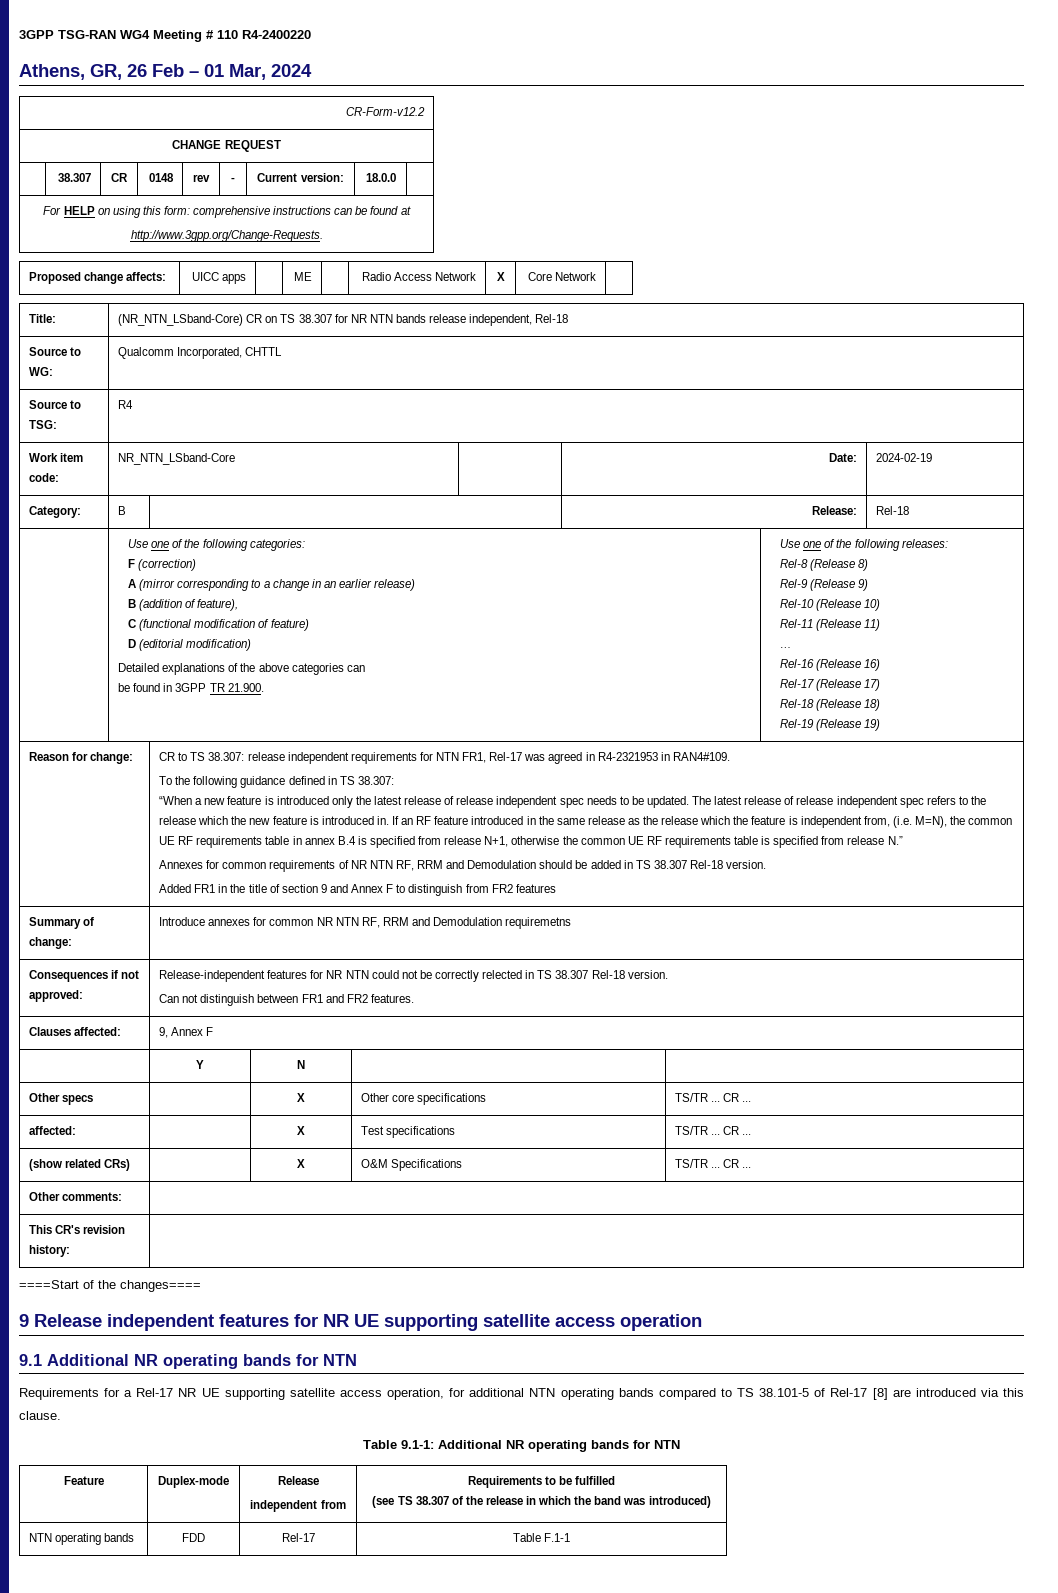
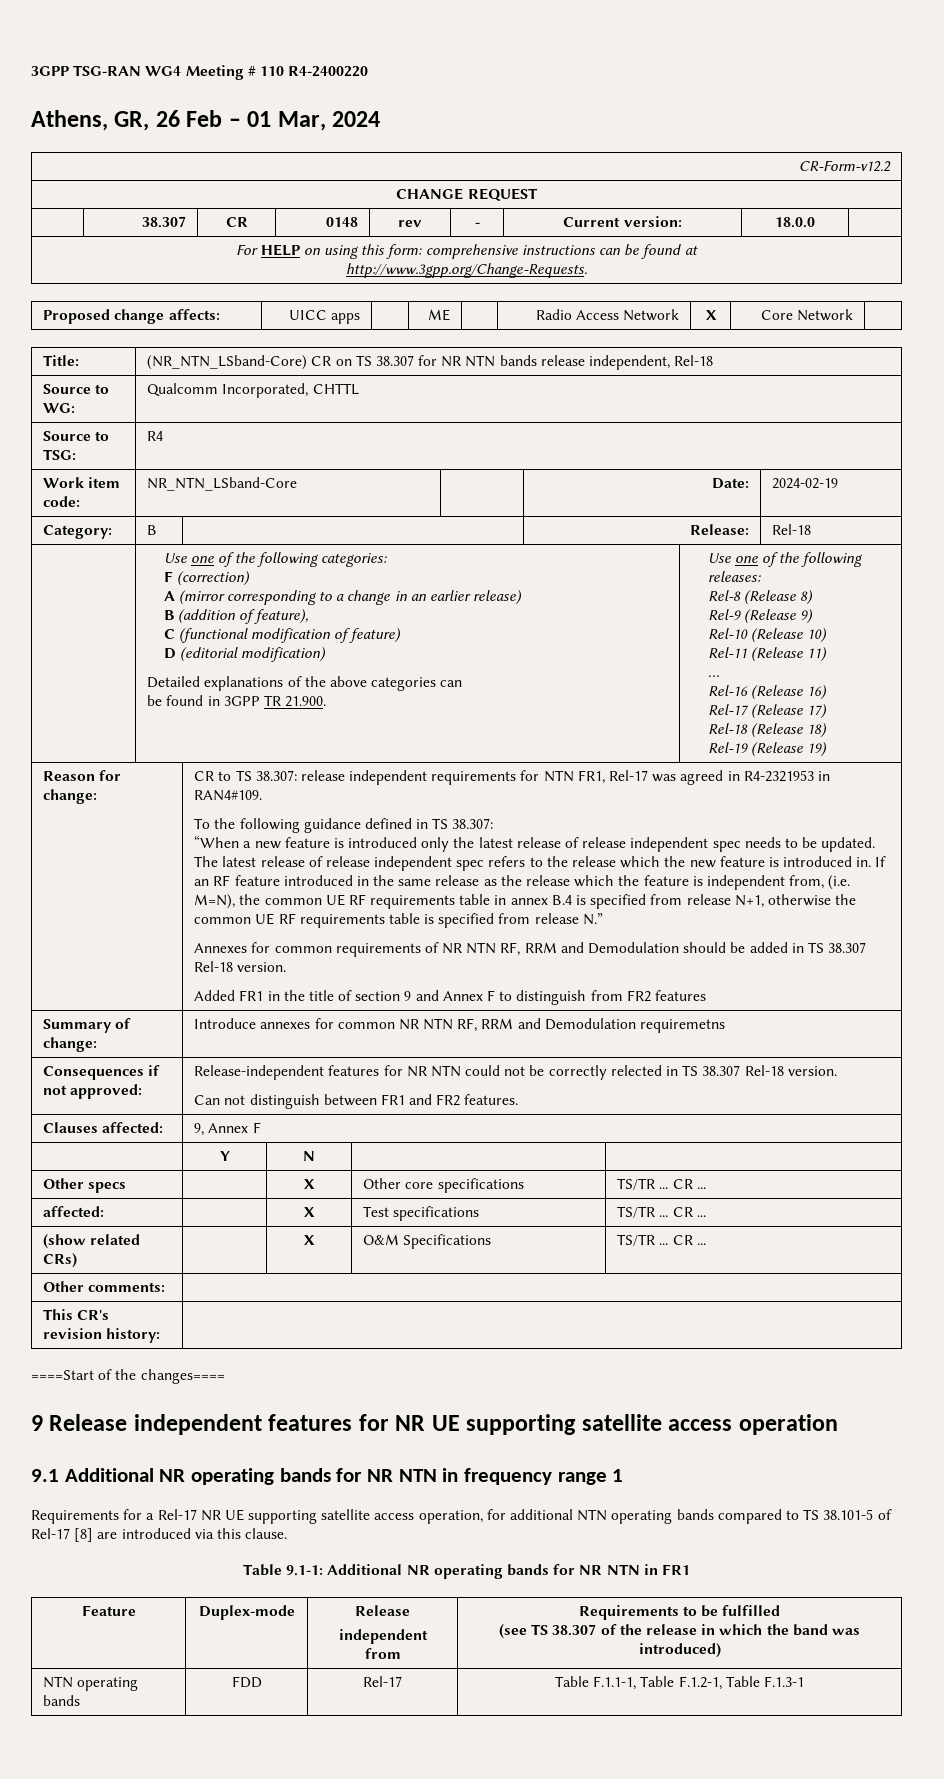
- 9.1 Additional NR operating bands for NTN
+ 9.1 Additional NR operating bands for NR NTN in frequency range 1
- Table 9.1-1: Additional NR operating bands for NTN
+ Table 9.1-1: Additional NR operating bands for NR NTN in FR1
- NTN operating bands | FDD | Rel-17 | Table F.1-1
+ NTN operating bands | FDD | Rel-17 | Table F.1.1-1, Table F.1.2-1, Table F.1.3-1

